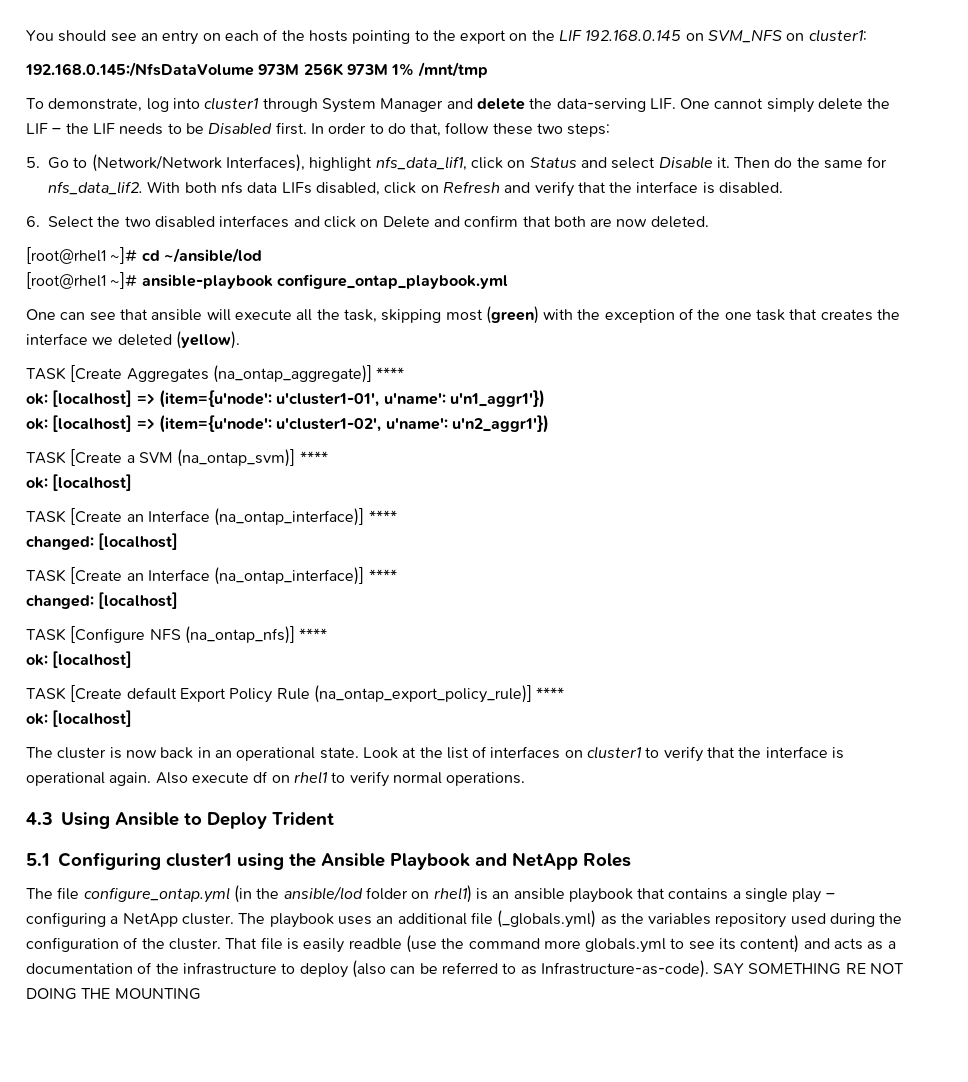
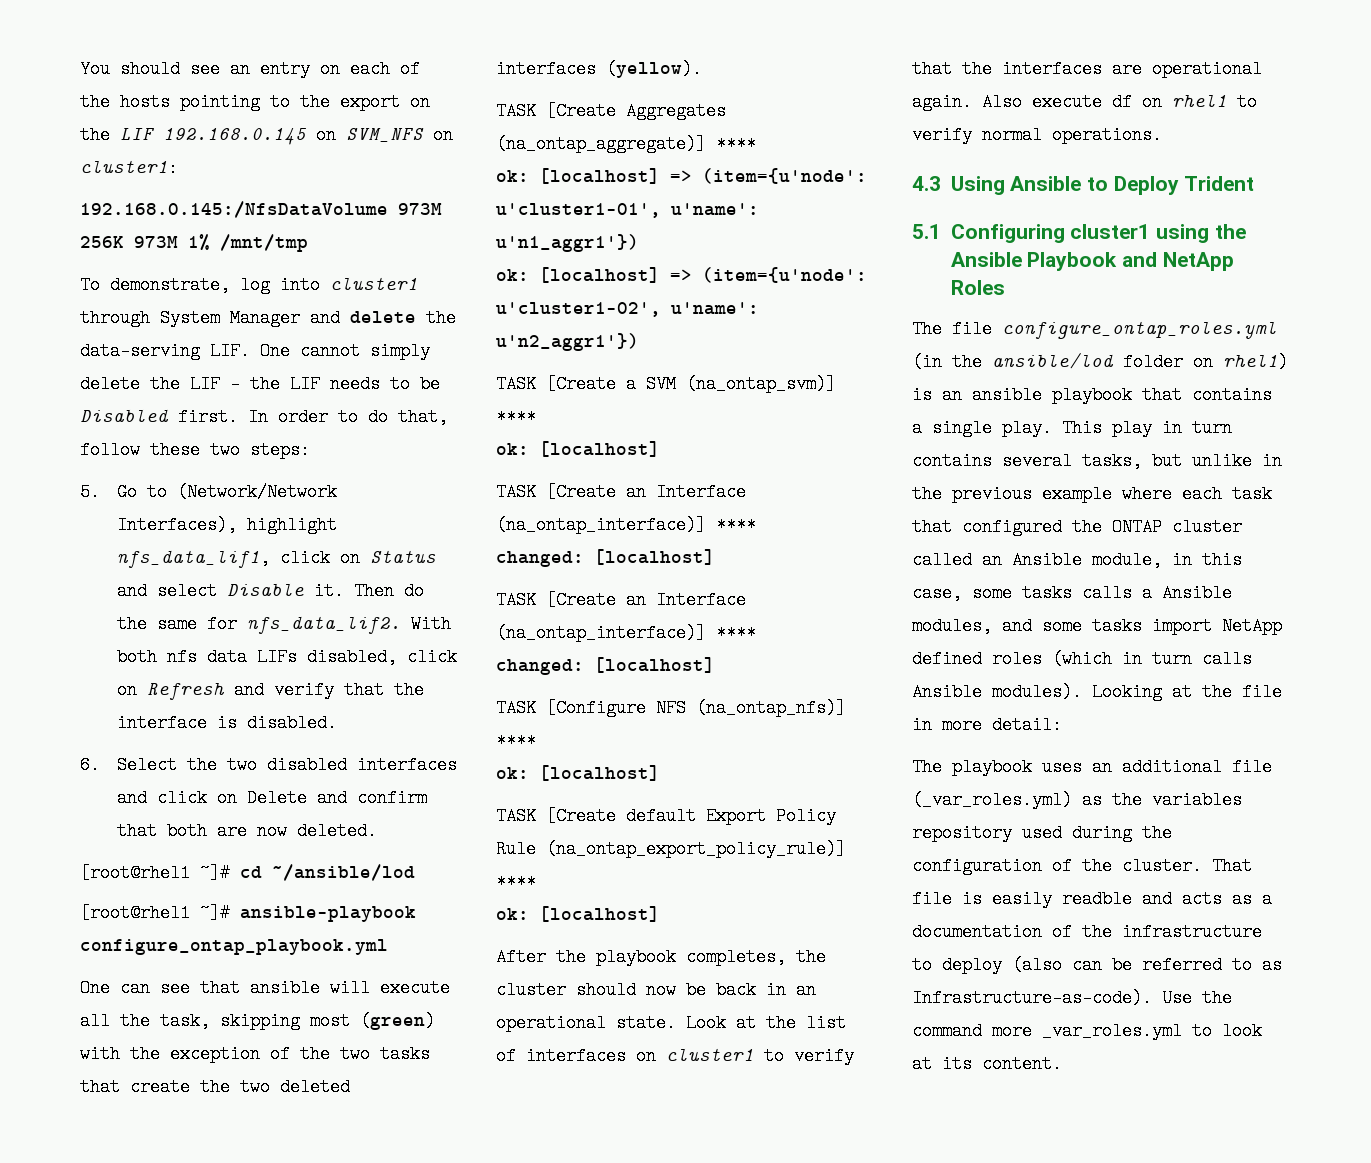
- One can see that ansible will execute all the task, skipping most (green) with the exception of the one task that creates the interface we deleted (yellow).
+ One can see that ansible will execute all the task, skipping most (green) with the exception of the two tasks that create the two deleted interfaces (yellow).
- The cluster is now back in an operational state.
+ After the playbook completes, the cluster should now be back in an operational state.
- Look at the list of interfaces on cluster1 to verify that the interface is operational again.
+ Look at the list of interfaces on cluster1 to verify that the interfaces are operational again.
- The file configure_ontap.yml (in the ansible/lod folder on rhel1) is an ansible playbook that contains a single play – configuring a NetApp cluster. The playbook uses an additional file (_globals.yml) as the variables repository used during the configuration of the cluster.
+ The file configure_ontap_roles.yml (in the ansible/lod folder on rhel1) is an ansible playbook that contains a single play. This play in turn contains several tasks, but unlike in the previous example where each task that configured the ONTAP cluster called an Ansible module, in this case, some tasks calls a Ansible modules, and some tasks import NetApp defined roles (which in turn calls Ansible modules). Looking at the file in more detail:
+ The playbook uses an additional file (_var_roles.yml) as the variables repository used during the configuration of the cluster.
- That file is easily readble (use the command more globals.yml to see its content) and acts as a documentation of the infrastructure to deploy (also can be referred to as Infrastructure-as-code).
+ That file is easily readble and acts as a documentation of the infrastructure to deploy (also can be referred to as Infrastructure-as-code).
- SAY SOMETHING RE NOT DOING THE MOUNTING
+ Use the command more _var_roles.yml to look at its content.

